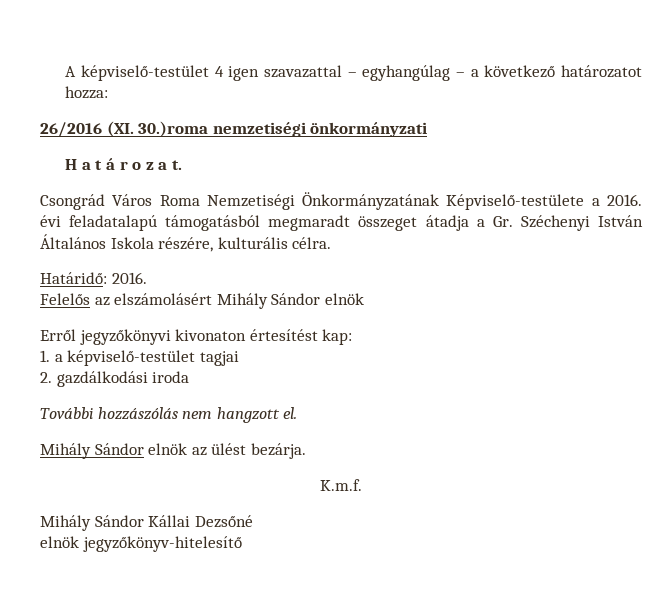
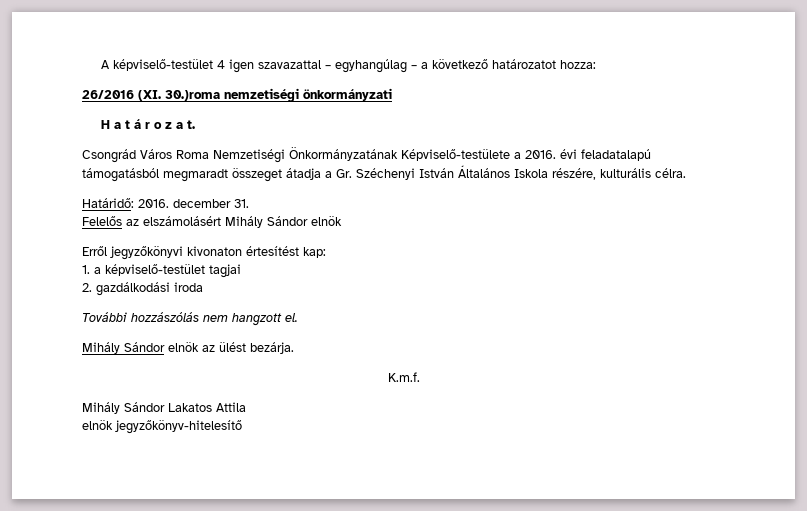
- Határidő: 2016.
+ Határidő: 2016. december 31.
- Mihály Sándor Kállai Dezsőné
+ Mihály Sándor Lakatos Attila

